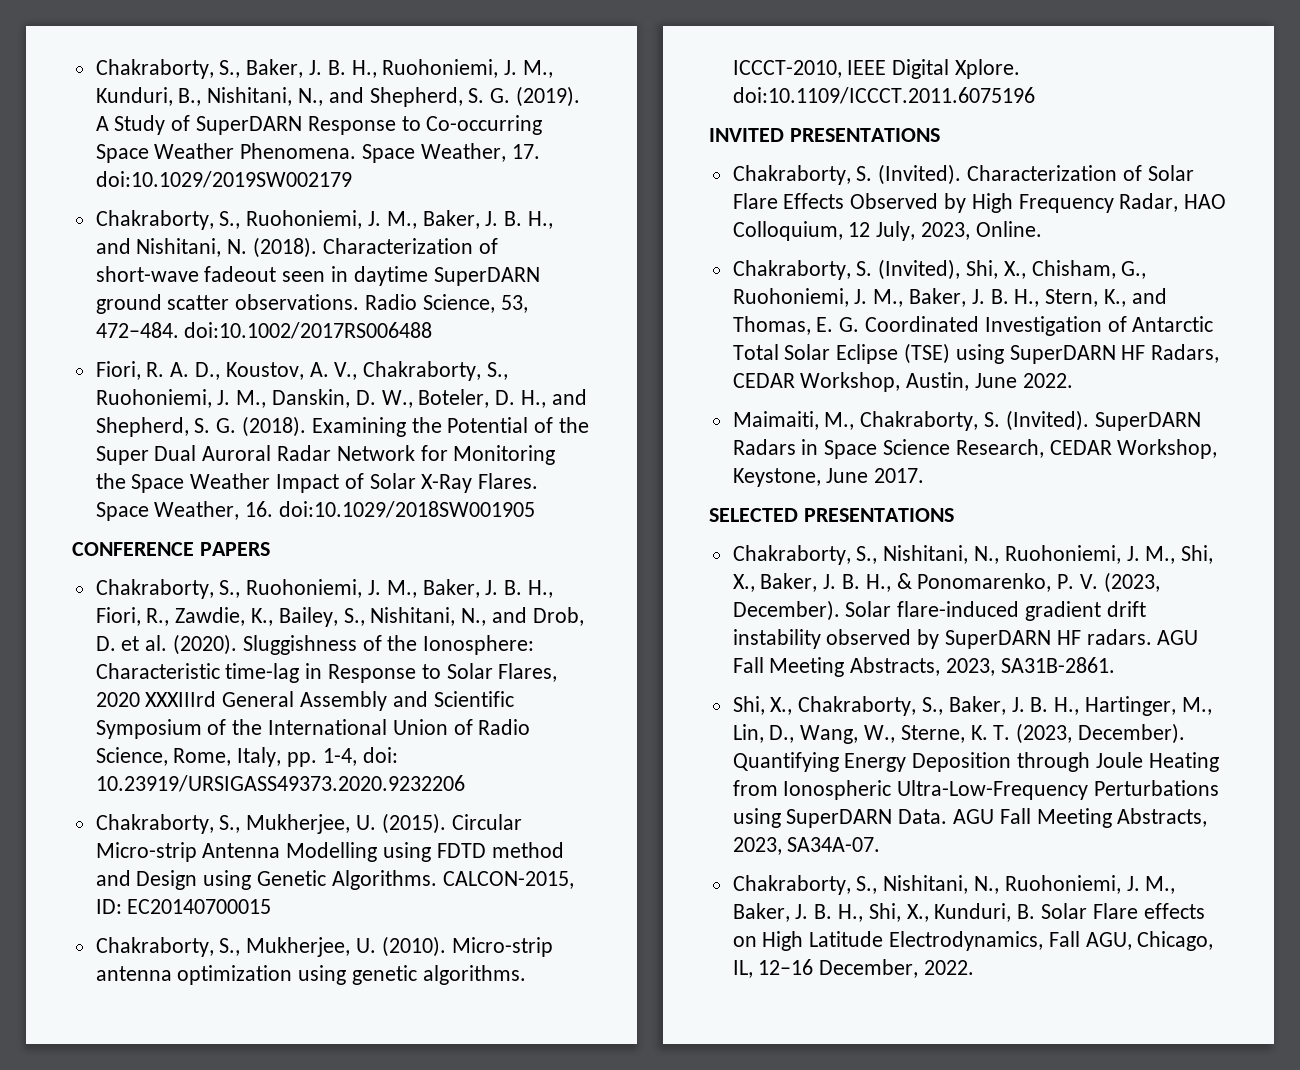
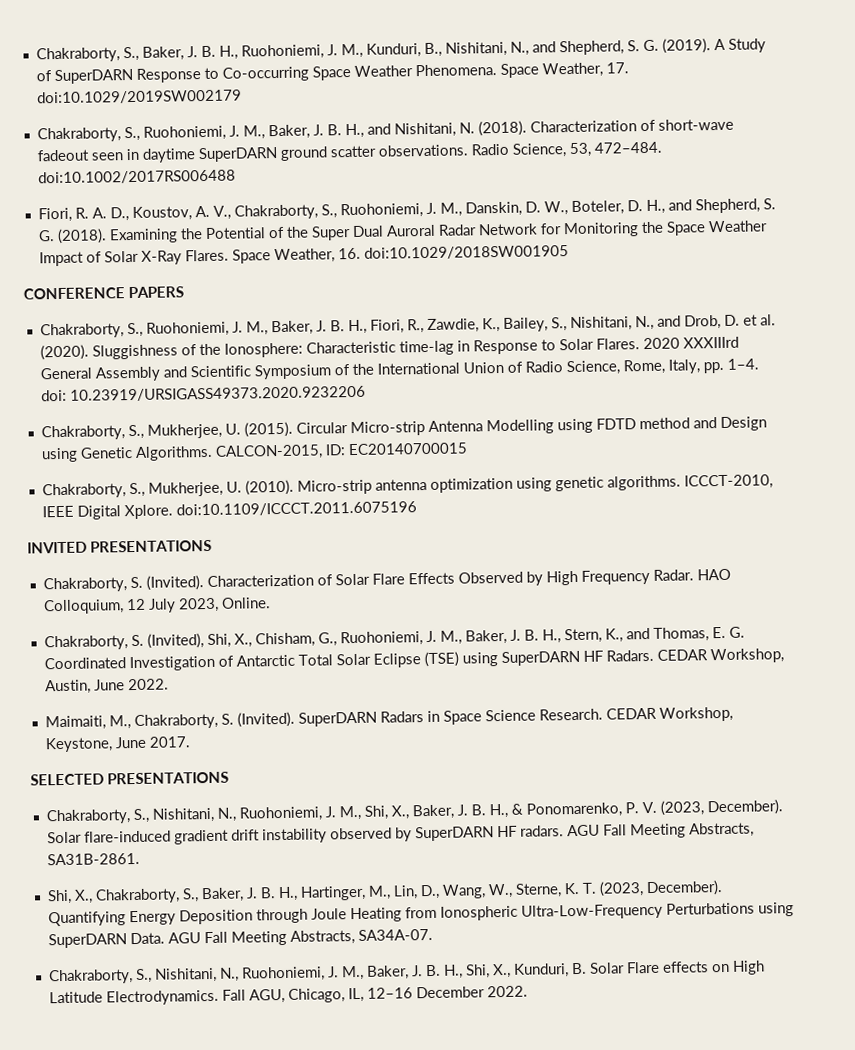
- Sluggishness of the Ionosphere: Characteristic time-lag in Response to Solar Flares, 2020 XXXIIIrd General Assembly and Scientific Symposium of the International Union of Radio Science, Rome, Italy, pp. 1-4, doi: 10.23919/URSIGASS49373.2020.9232206
+ Sluggishness of the Ionosphere: Characteristic time-lag in Response to Solar Flares. 2020 XXXIIIrd General Assembly and Scientific Symposium of the International Union of Radio Science, Rome, Italy, pp. 1–4. doi: 10.23919/URSIGASS49373.2020.9232206
- Characterization of Solar Flare Effects Observed by High Frequency Radar, HAO Colloquium, 12 July, 2023, Online.
+ Characterization of Solar Flare Effects Observed by High Frequency Radar. HAO Colloquium, 12 July 2023, Online.
- Chakraborty, S. (Invited), Shi, X., Chisham, G., Ruohoniemi, J. M., Baker, J. B. H., Stern, K., and Thomas, E. G. Coordinated Investigation of Antarctic Total Solar Eclipse (TSE) using SuperDARN HF Radars, CEDAR Workshop, Austin, June 2022.
+ Chakraborty, S. (Invited), Shi, X., Chisham, G., Ruohoniemi, J. M., Baker, J. B. H., Stern, K., and Thomas, E. G. Coordinated Investigation of Antarctic Total Solar Eclipse (TSE) using SuperDARN HF Radars. CEDAR Workshop, Austin, June 2022.
- SuperDARN Radars in Space Science Research, CEDAR Workshop, Keystone, June 2017.
+ SuperDARN Radars in Space Science Research. CEDAR Workshop, Keystone, June 2017.
- AGU Fall Meeting Abstracts, 2023, SA31B-2861.
+ AGU Fall Meeting Abstracts, SA31B-2861.
- AGU Fall Meeting Abstracts, 2023, SA34A-07.
+ AGU Fall Meeting Abstracts, SA34A-07.
- Chakraborty, S., Nishitani, N., Ruohoniemi, J. M., Baker, J. B. H., Shi, X., Kunduri, B. Solar Flare effects on High Latitude Electrodynamics, Fall AGU, Chicago, IL, 12–16 December, 2022.
+ Chakraborty, S., Nishitani, N., Ruohoniemi, J. M., Baker, J. B. H., Shi, X., Kunduri, B. Solar Flare effects on High Latitude Electrodynamics. Fall AGU, Chicago, IL, 12–16 December 2022.

